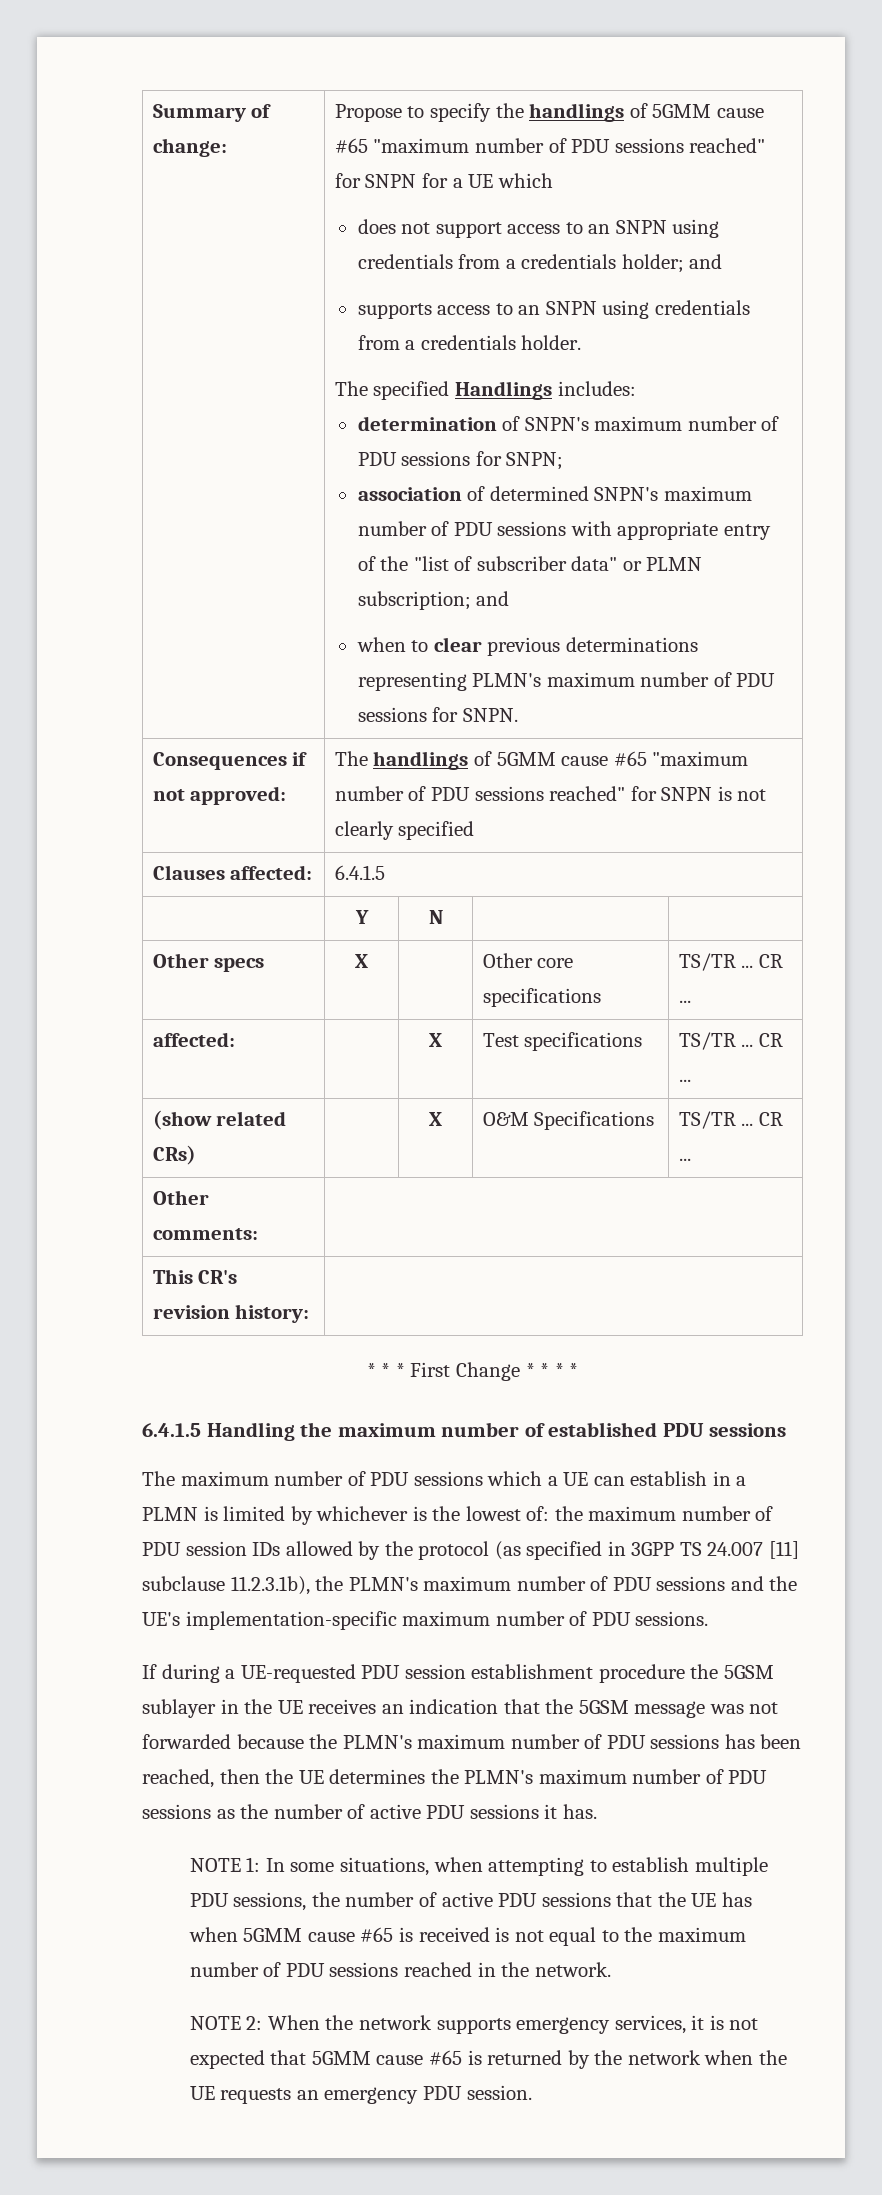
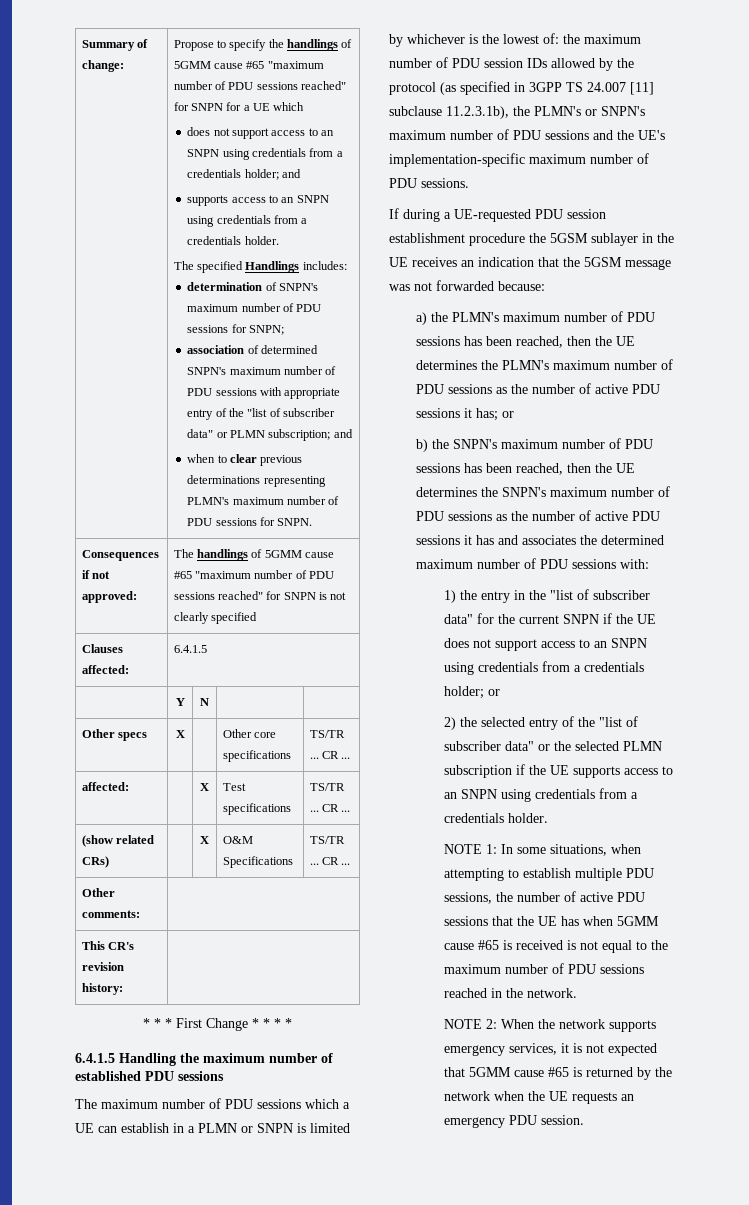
- The maximum number of PDU sessions which a UE can establish in a PLMN is limited by whichever is the lowest of: the maximum number of PDU session IDs allowed by the protocol (as specified in 3GPP TS 24.007 [11] subclause 11.2.3.1b), the PLMN's maximum number of PDU sessions and the UE's implementation-specific maximum number of PDU sessions.
+ The maximum number of PDU sessions which a UE can establish in a PLMN or SNPN is limited by whichever is the lowest of: the maximum number of PDU session IDs allowed by the protocol (as specified in 3GPP TS 24.007 [11] subclause 11.2.3.1b), the PLMN's or SNPN's maximum number of PDU sessions and the UE's implementation-specific maximum number of PDU sessions.
- If during a UE-requested PDU session establishment procedure the 5GSM sublayer in the UE receives an indication that the 5GSM message was not forwarded because the PLMN's maximum number of PDU sessions has been reached, then the UE determines the PLMN's maximum number of PDU sessions as the number of active PDU sessions it has.
+ If during a UE-requested PDU session establishment procedure the 5GSM sublayer in the UE receives an indication that the 5GSM message was not forwarded because:
+ a) the PLMN's maximum number of PDU sessions has been reached, then the UE determines the PLMN's maximum number of PDU sessions as the number of active PDU sessions it has; or
+ b) the SNPN's maximum number of PDU sessions has been reached, then the UE determines the SNPN's maximum number of PDU sessions as the number of active PDU sessions it has and associates the determined maximum number of PDU sessions with:
+ 1) the entry in the "list of subscriber data" for the current SNPN if the UE does not support access to an SNPN using credentials from a credentials holder; or
+ 2) the selected entry of the "list of subscriber data" or the selected PLMN subscription if the UE supports access to an SNPN using credentials from a credentials holder.

